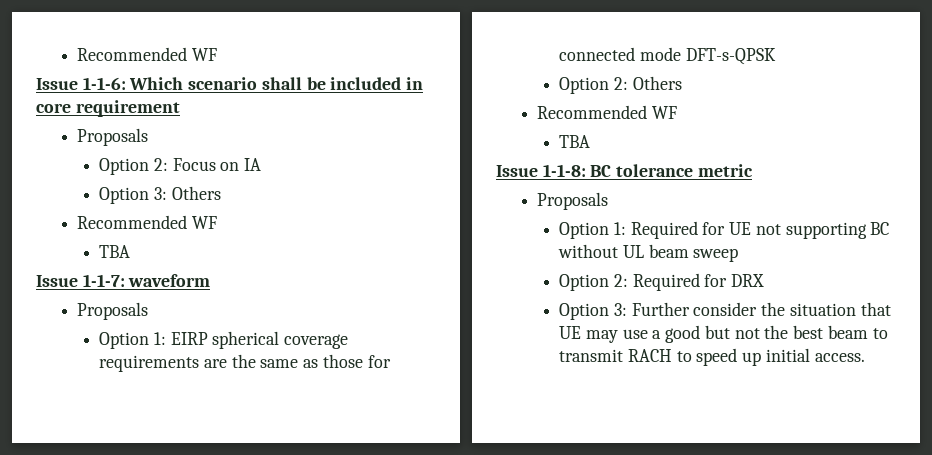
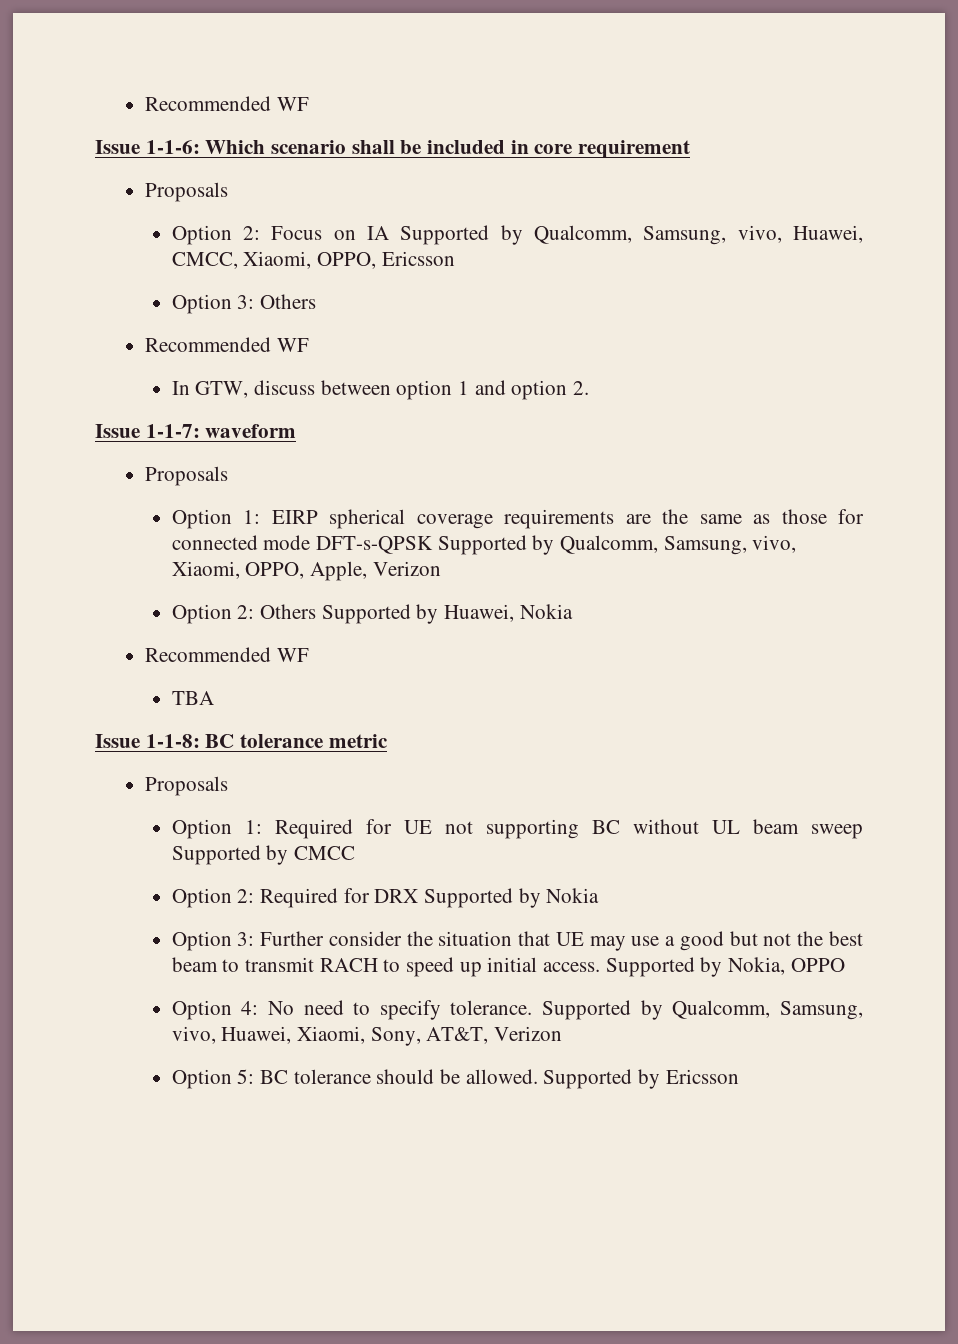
- Option 2: Focus on IA
+ Option 2: Focus on IA Supported by Qualcomm, Samsung, vivo, Huawei, CMCC, Xiaomi, OPPO, Ericsson
  Option 3: Others
  Recommended WF
- TBA
+ In GTW, discuss between option 1 and option 2.
- Option 1: EIRP spherical coverage requirements are the same as those for connected mode DFT-s-QPSK
+ Option 1: EIRP spherical coverage requirements are the same as those for connected mode DFT-s-QPSK Supported by Qualcomm, Samsung, vivo, Xiaomi, OPPO, Apple, Verizon
- Option 2: Others
+ Option 2: Others Supported by Huawei, Nokia
- Option 1: Required for UE not supporting BC without UL beam sweep
+ Option 1: Required for UE not supporting BC without UL beam sweep Supported by CMCC
- Option 2: Required for DRX
+ Option 2: Required for DRX Supported by Nokia
+ Supported by Nokia, OPPO
+ Option 4: No need to specify tolerance. Supported by Qualcomm, Samsung, vivo, Huawei, Xiaomi, Sony, AT&T, Verizon
+ Option 5: BC tolerance should be allowed. Supported by Ericsson

